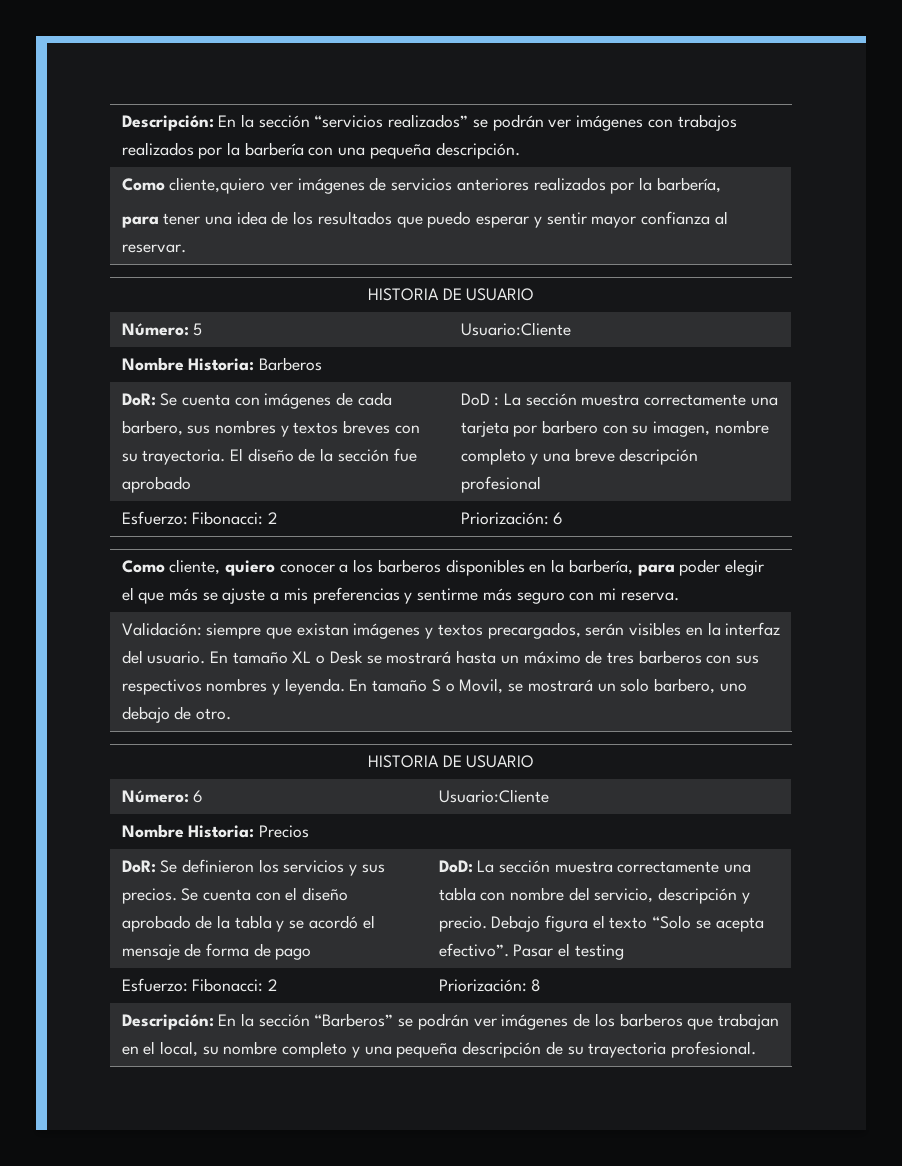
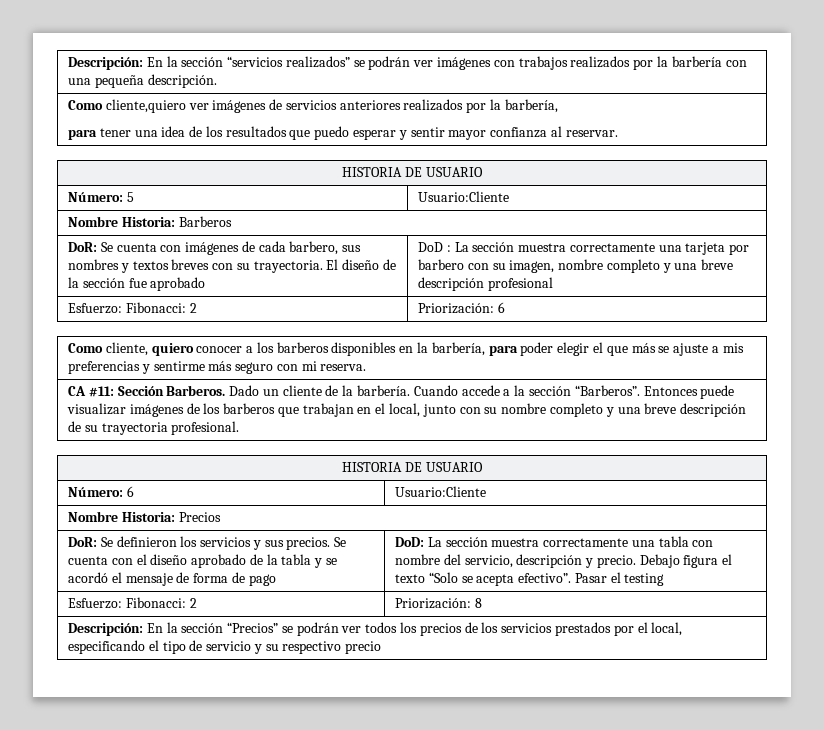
- Validación: siempre que existan imágenes y textos precargados, serán visibles en la interfaz del usuario. En tamaño XL o Desk se mostrará hasta un máximo de tres barberos con sus respectivos nombres y leyenda. En tamaño S o Movil, se mostrará un solo barbero, uno debajo de otro.
+ CA #11: Sección Barberos. Dado un cliente de la barbería. Cuando accede a la sección “Barberos”. Entonces puede visualizar imágenes de los barberos que trabajan en el local, junto con su nombre completo y una breve descripción de su trayectoria profesional.
- Descripción: En la sección “Barberos” se podrán ver imágenes de los barberos que trabajan en el local, su nombre completo y una pequeña descripción de su trayectoria profesional.
+ Descripción: En la sección “Precios” se podrán ver todos los precios de los servicios prestados por el local, especificando el tipo de servicio y su respectivo precio

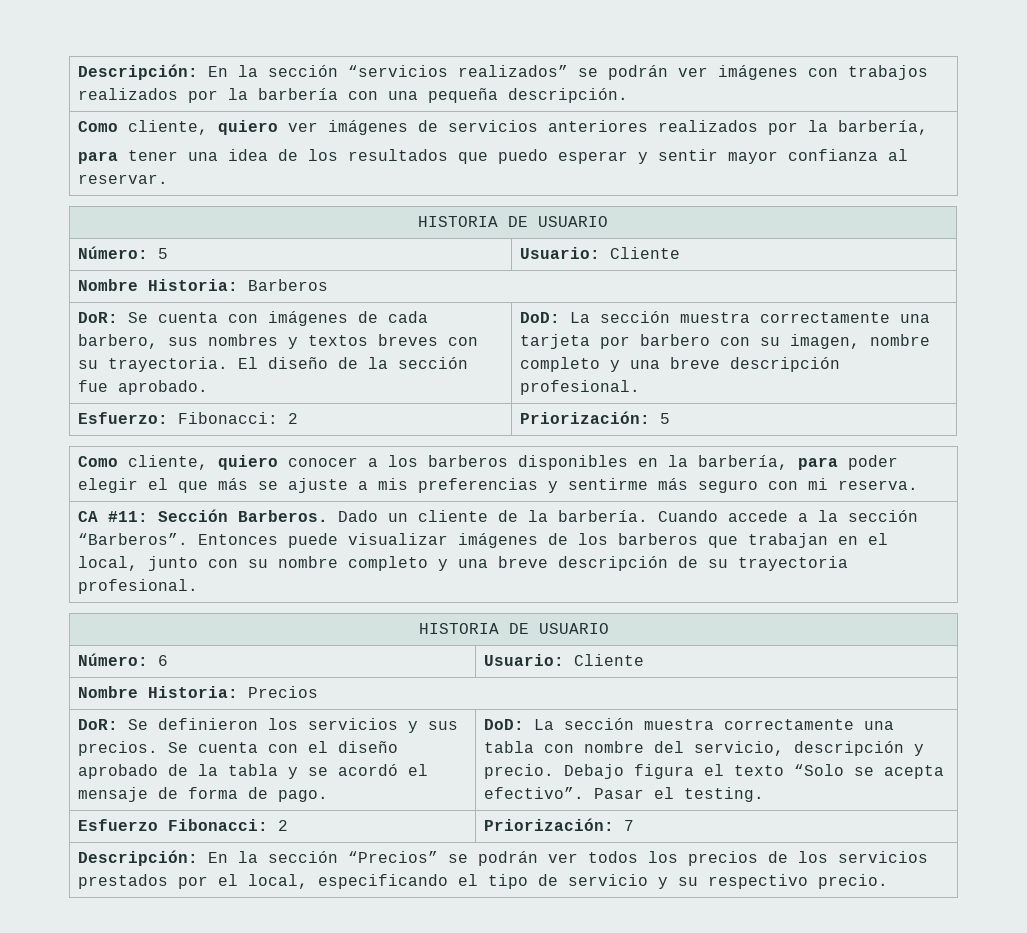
- Como cliente,quiero ver imágenes de servicios anteriores realizados por la barbería,
+ Como cliente, quiero ver imágenes de servicios anteriores realizados por la barbería,
- Número: 5 | Usuario:Cliente
+ Número: 5 | Usuario: Cliente
- El diseño de la sección fue aprobado | DoD : La sección muestra correctamente una tarjeta por barbero con su imagen, nombre completo y una breve descripción profesional
- Esfuerzo: Fibonacci: 2 | Priorización: 6
+ El diseño de la sección fue aprobado. | DoD: La sección muestra correctamente una tarjeta por barbero con su imagen, nombre completo y una breve descripción profesional.
+ Esfuerzo: Fibonacci: 2 | Priorización: 5
- Número: 6 | Usuario:Cliente
+ Número: 6 | Usuario: Cliente
- Se cuenta con el diseño aprobado de la tabla y se acordó el mensaje de forma de pago
+ Se cuenta con el diseño aprobado de la tabla y se acordó el mensaje de forma de pago.
- Pasar el testing
- Esfuerzo: Fibonacci: 2 | Priorización: 8
+ Pasar el testing.
+ Esfuerzo Fibonacci: 2 | Priorización: 7
- Descripción: En la sección “Precios” se podrán ver todos los precios de los servicios prestados por el local, especificando el tipo de servicio y su respectivo precio
+ Descripción: En la sección “Precios” se podrán ver todos los precios de los servicios prestados por el local, especificando el tipo de servicio y su respectivo precio.

